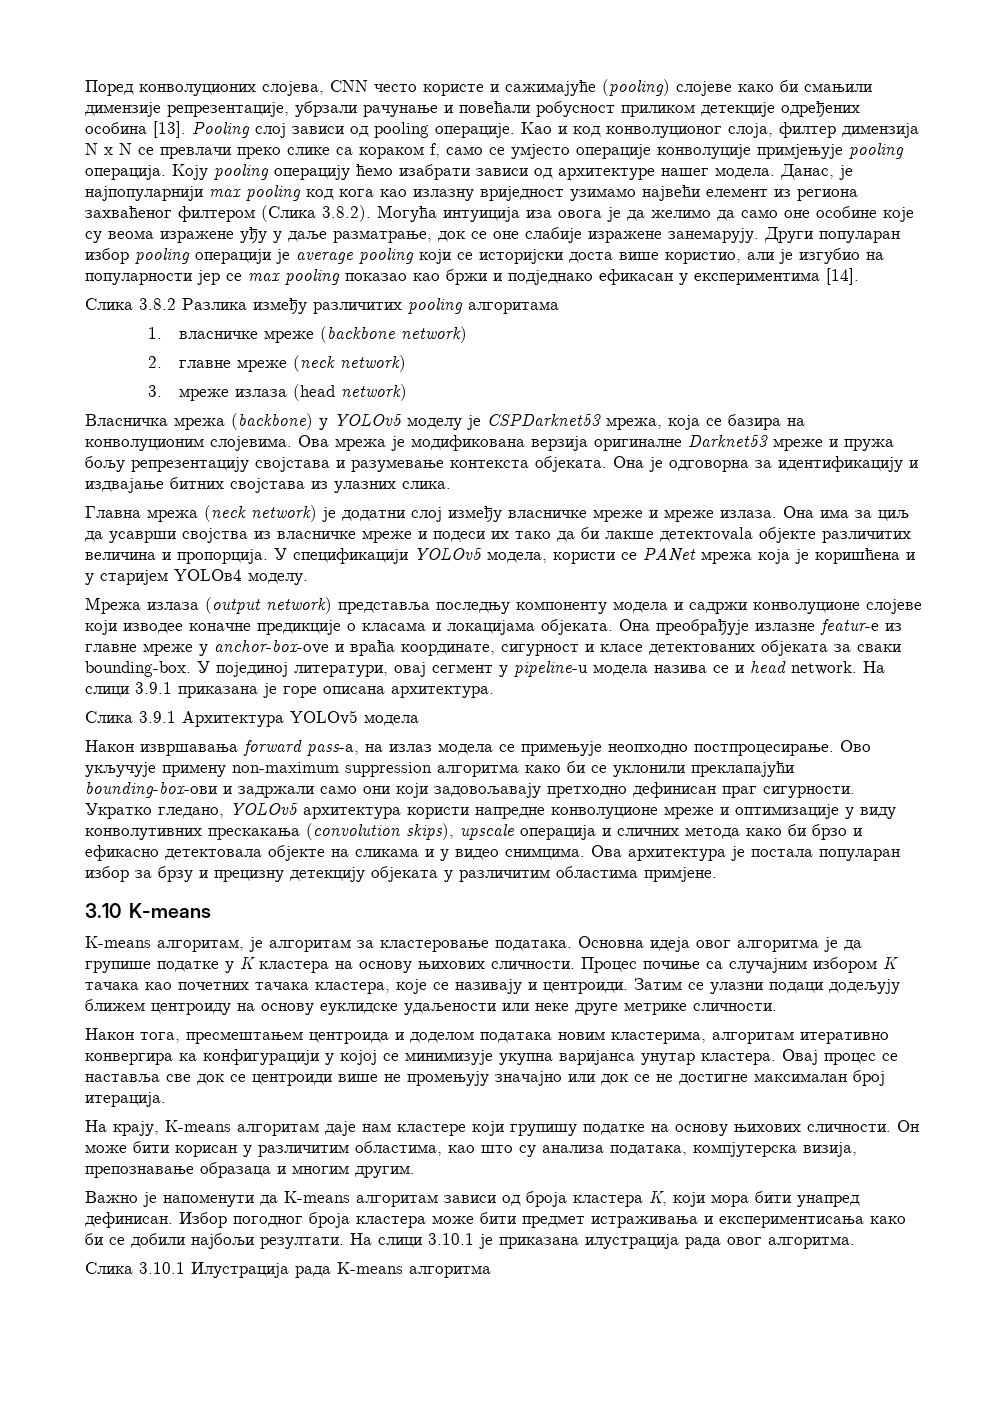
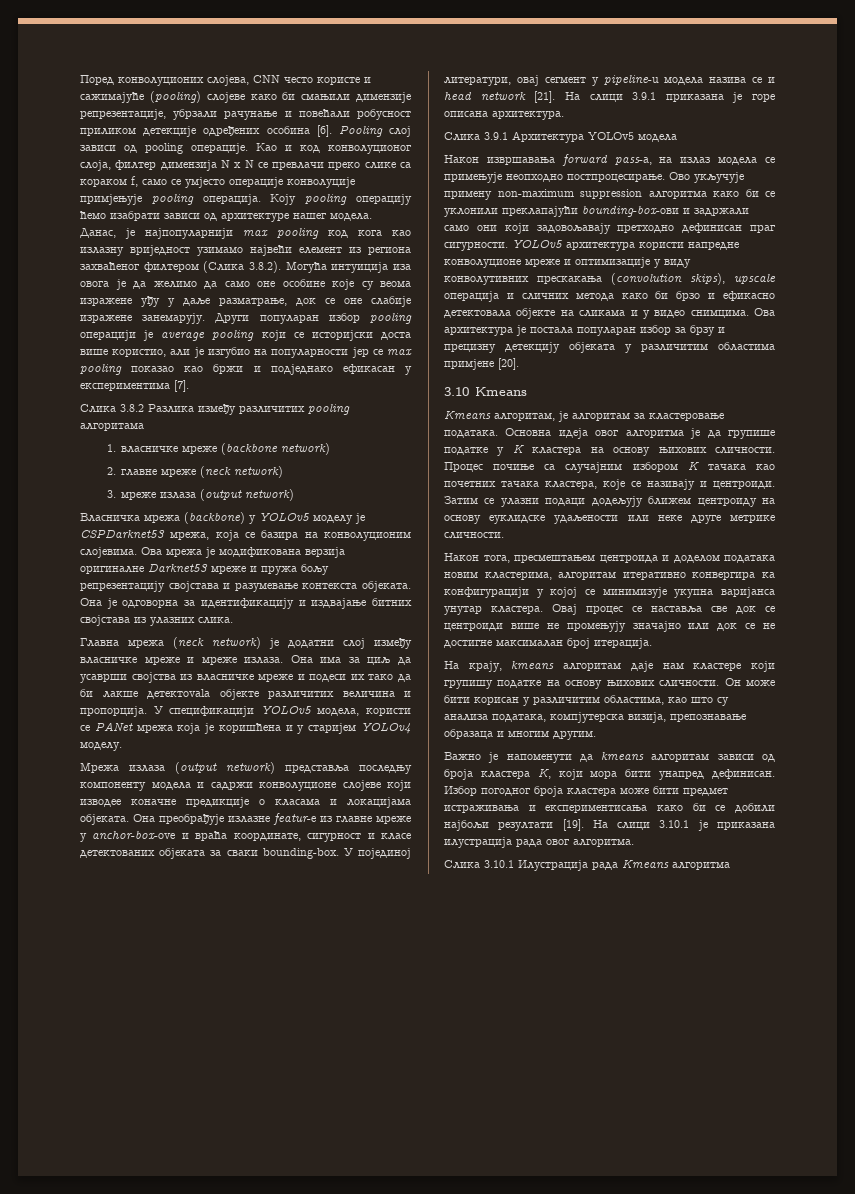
- Поред конволуционих слојева, CNN често користе и сажимајуће (pooling) слојеве како би смањили димензије репрезентације, убрзали рачунање и повећали робусност приликом детекције одређених особина [13].
+ Поред конволуционих слојева, CNN често користе и сажимајуће (pooling) слојеве како би смањили димензије репрезентације, убрзали рачунање и повећали робусност приликом детекције одређених особина [6].
- Други популаран избор pooling операцији је average pooling који се историјски доста више користио, али је изгубио на популарности јер се max pooling показао као бржи и подједнако ефикасан у експериментима [14].
+ Други популаран избор pooling операцији је average pooling који се историјски доста више користио, али је изгубио на популарности јер се max pooling показао као бржи и подједнако ефикасан у експериментима [7].
- 3. мреже излаза (head network)
+ 3. мреже излаза (output network)
- У спецификацији YOLOv5 модела, користи се PANet мрежа која је коришћена и у старијем YOLOв4 моделу.
+ У спецификацији YOLOv5 модела, користи се PANet мрежа која је коришћена и у старијем YOLOv4 моделу.
- У појединој литератури, овај сегмент у pipeline-u модела назива се и head network.
+ У појединој литератури, овај сегмент у pipeline-u модела назива се и head network [21].
- Укратко гледано, YOLOv5 архитектура користи напредне конволуционе мреже и оптимизације у виду конволутивних прескакања (convolution skips), upscale операција и сличних метода како би брзо и ефикасно детектовала објекте на сликама и у видео снимцима.
+ YOLOv5 архитектура користи напредне конволуционе мреже и оптимизације у виду конволутивних прескакања (convolution skips), upscale операција и сличних метода како би брзо и ефикасно детектовала објекте на сликама и у видео снимцима.
- Ова архитектура је постала популаран избор за брзу и прецизну детекцију објеката у различитим областима примјене.
+ Ова архитектура је постала популаран избор за брзу и прецизну детекцију објеката у различитим областима примјене [20].
- 3.10 K-means
- К-means алгоритам, је алгоритам за кластеровање података.
+ 3.10 Kmeans
+ Кmeans алгоритам, је алгоритам за кластеровање података.
- На крају, К-means алгоритам даје нам кластере који групишу податке на основу њихових сличности.
+ На крају, kmeans алгоритам даје нам кластере који групишу податке на основу њихових сличности.
- Важно је напоменути да К-means алгоритам зависи од броја кластера К, који мора бити унапред дефинисан.
+ Важно је напоменути да kmeans алгоритам зависи од броја кластера К, који мора бити унапред дефинисан.
- Избор погодног броја кластера може бити предмет истраживања и експериментисања како би се добили најбољи резултати.
+ Избор погодног броја кластера може бити предмет истраживања и експериментисања како би се добили најбољи резултати [19].
- Слика 3.10.1 Илустрација рада K-means алгоритма
+ Слика 3.10.1 Илустрација рада Kmeans алгоритма

